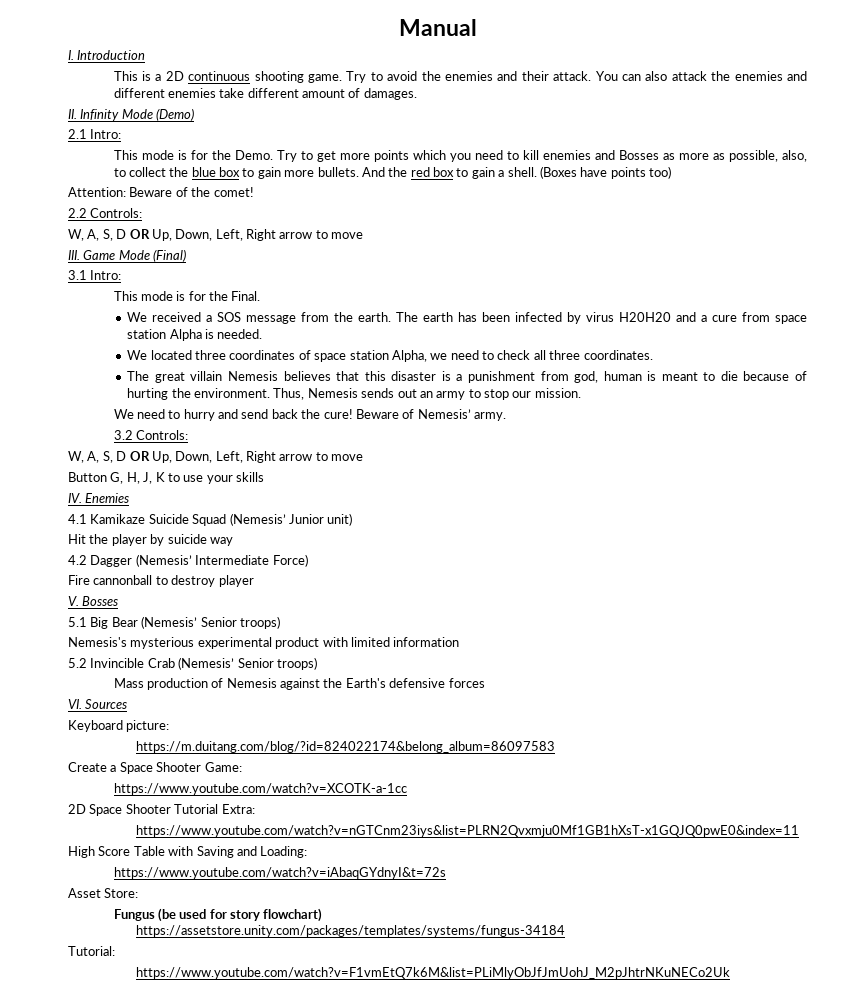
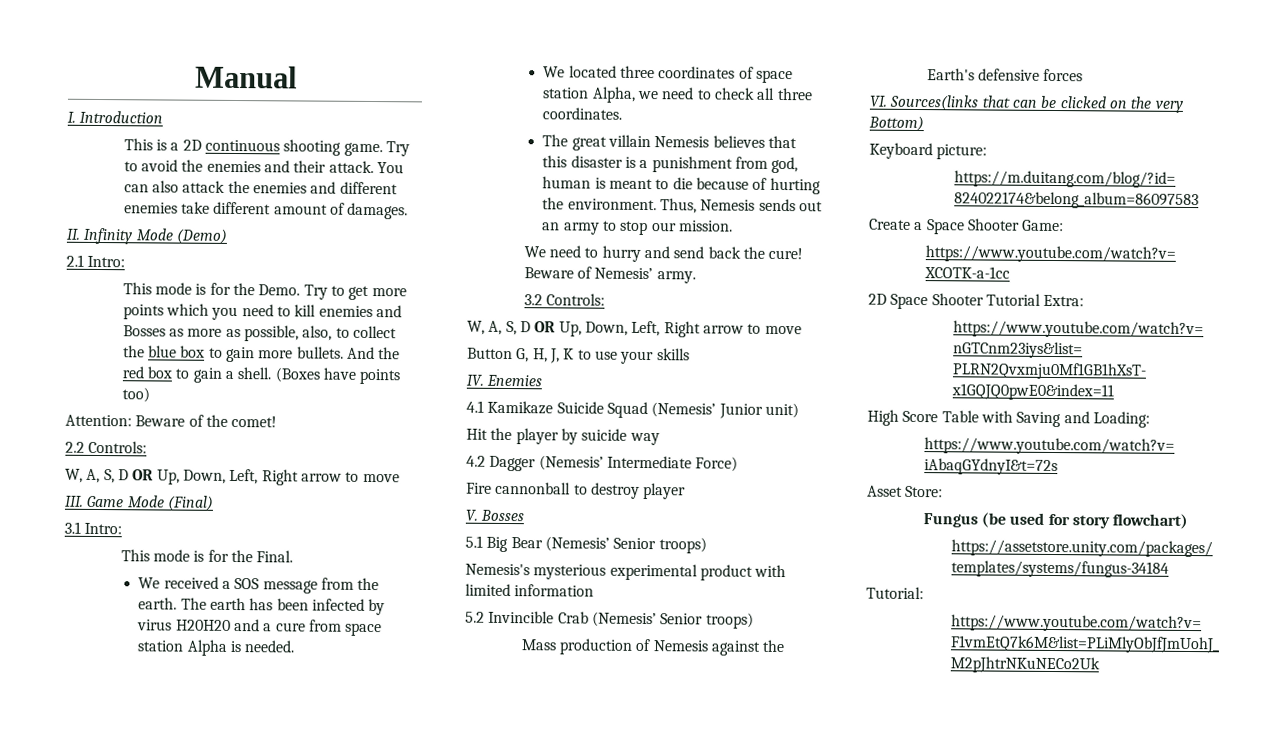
- VI. Sources
+ VI. Sources(links that can be clicked on the very Bottom)

